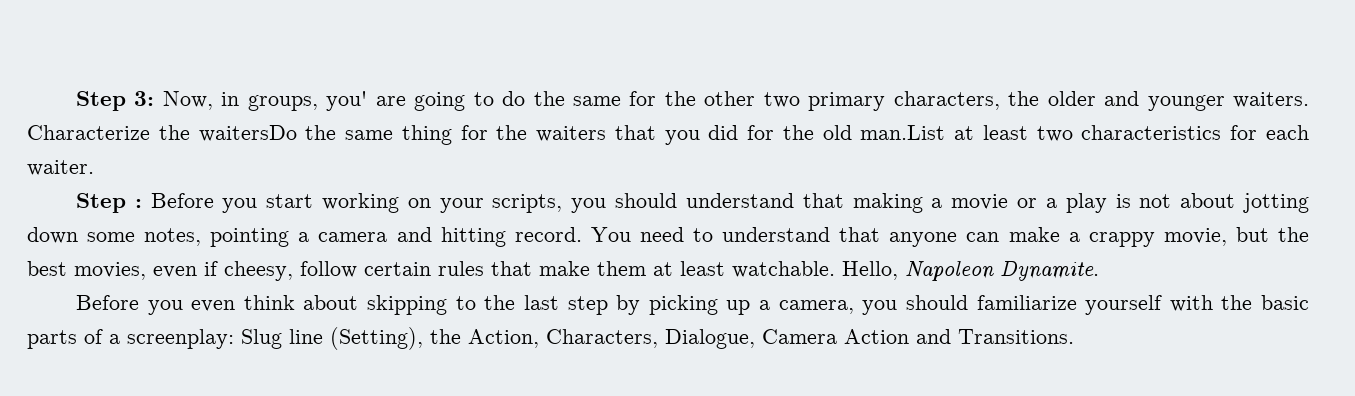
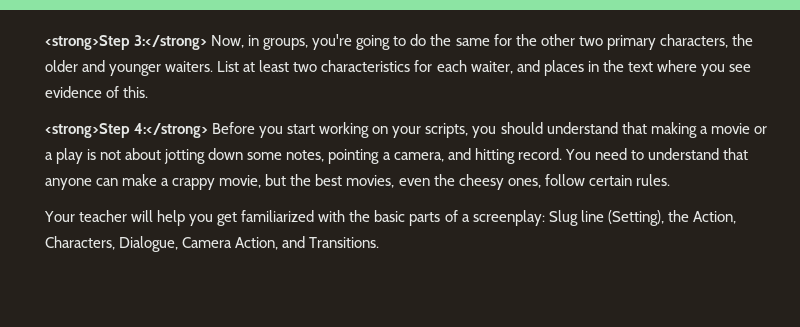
- Step 3: Now, in groups, you' are going to do the same for the other two primary characters, the older and younger waiters.
+ <strong>Step 3:</strong> Now, in groups, you're going to do the same for the other two primary characters, the older and younger waiters.
- Characterize the waitersDo the same thing for the waiters that you did for the old man.List at least two characteristics for each waiter.
- Step : Before you start working on your scripts, you should understand that making a movie or a play is not about jotting down some notes, pointing a camera and hitting record.
+ List at least two characteristics for each waiter, and places in the text where you see evidence of this.
+ <strong>Step 4:</strong> Before you start working on your scripts, you should understand that making a movie or a play is not about jotting down some notes, pointing a camera, and hitting record.
- You need to understand that anyone can make a crappy movie, but the best movies, even if cheesy, follow certain rules that make them at least watchable. Hello, Napoleon Dynamite.
- Before you even think about skipping to the last step by picking up a camera, you should familiarize yourself with the basic parts of a screenplay: Slug line (Setting), the Action, Characters, Dialogue, Camera Action and Transitions.
+ You need to understand that anyone can make a crappy movie, but the best movies, even the cheesy ones, follow certain rules.
+ Your teacher will help you get familiarized with the basic parts of a screenplay: Slug line (Setting), the Action, Characters, Dialogue, Camera Action, and Transitions.

